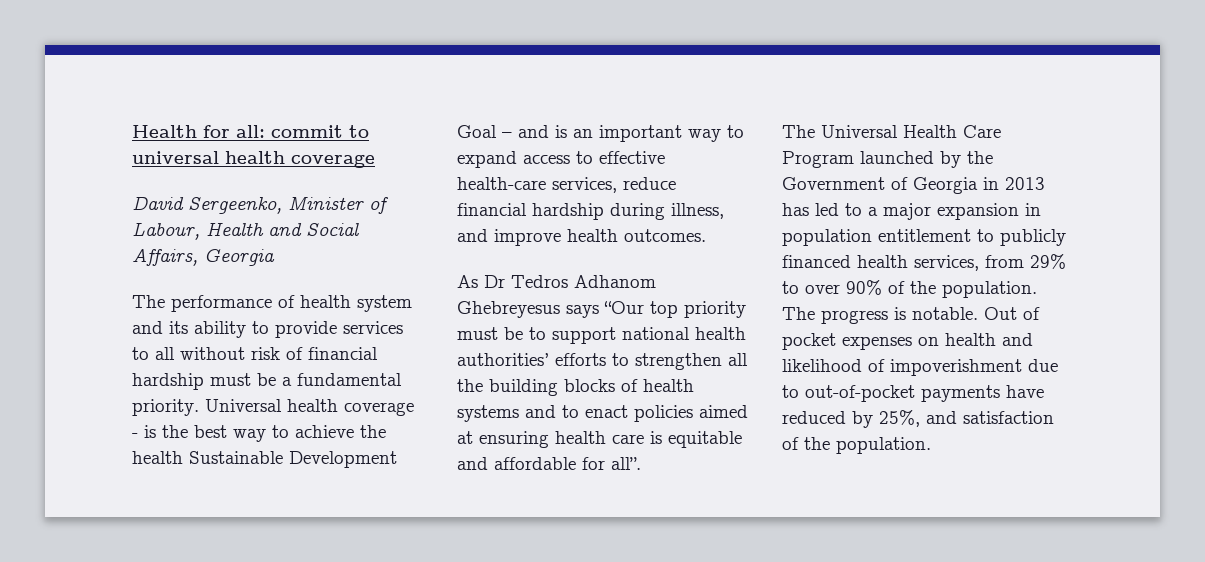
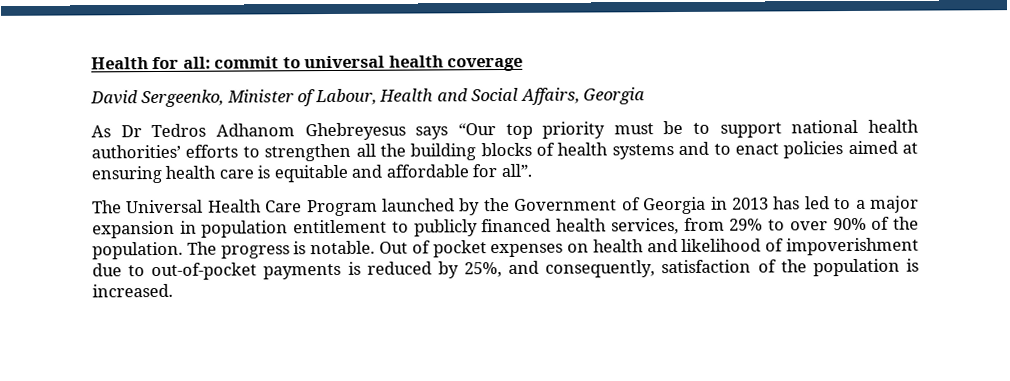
- The performance of health system and its ability to provide services to all without risk of financial hardship must be a fundamental priority. Universal health coverage - is the best way to achieve the health Sustainable Development Goal – and is an important way to expand access to effective health-care services, reduce financial hardship during illness, and improve health outcomes.
- Out of pocket expenses on health and likelihood of impoverishment due to out-of-pocket payments have reduced by 25%, and satisfaction of the population.
+ Out of pocket expenses on health and likelihood of impoverishment due to out-of-pocket payments is reduced by 25%, and consequently, satisfaction of the population is increased.

